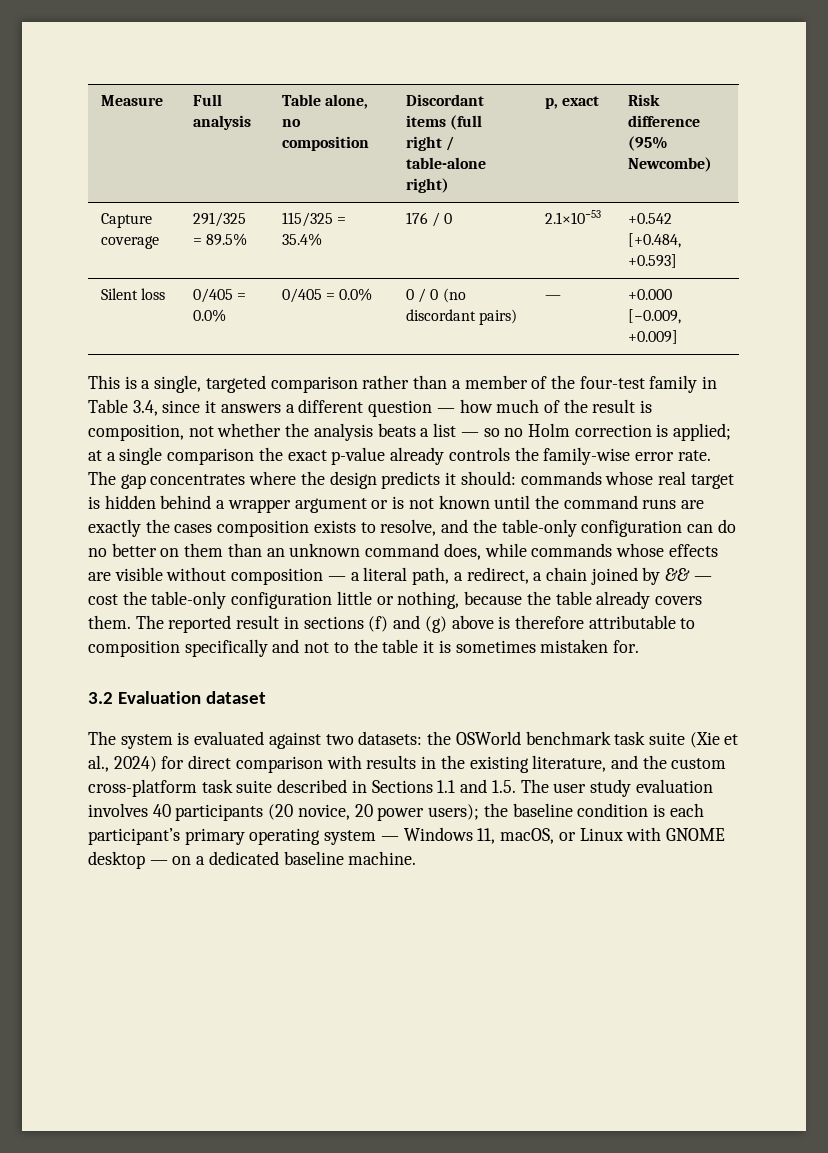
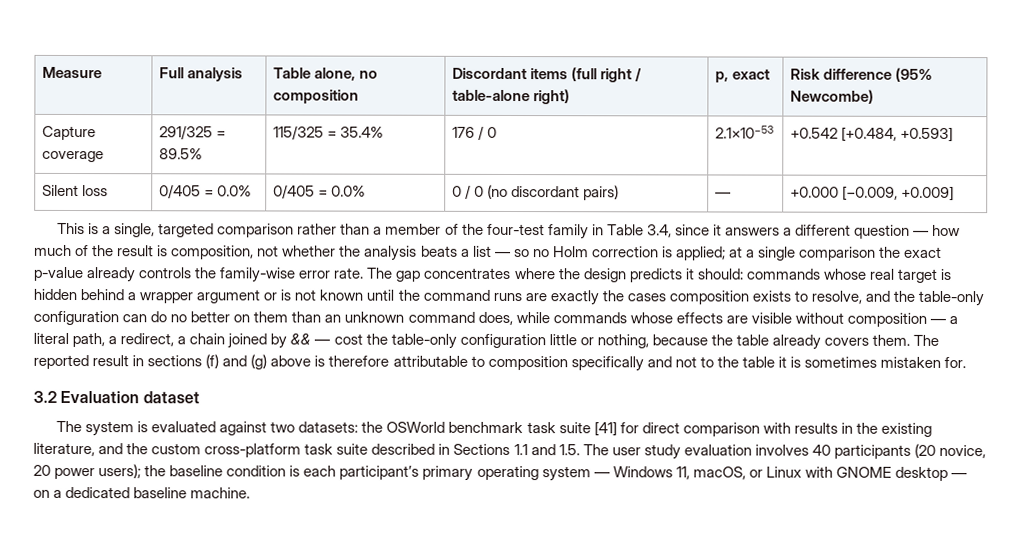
- the OSWorld benchmark task suite (Xie et al., 2024) for direct comparison with results in the existing literature, and the custom cross-platform task suite described in Sections 1.1 and 1.5. The user study evaluation involves 40 participants (20 novice, 20 power users);
+ the OSWorld benchmark task suite [41] for direct comparison with results in the existing literature, and the custom cross-platform task suite described in Sections 1.1 and 1.5. The user study evaluation involves 40 participants (20 novice, 20 power users);

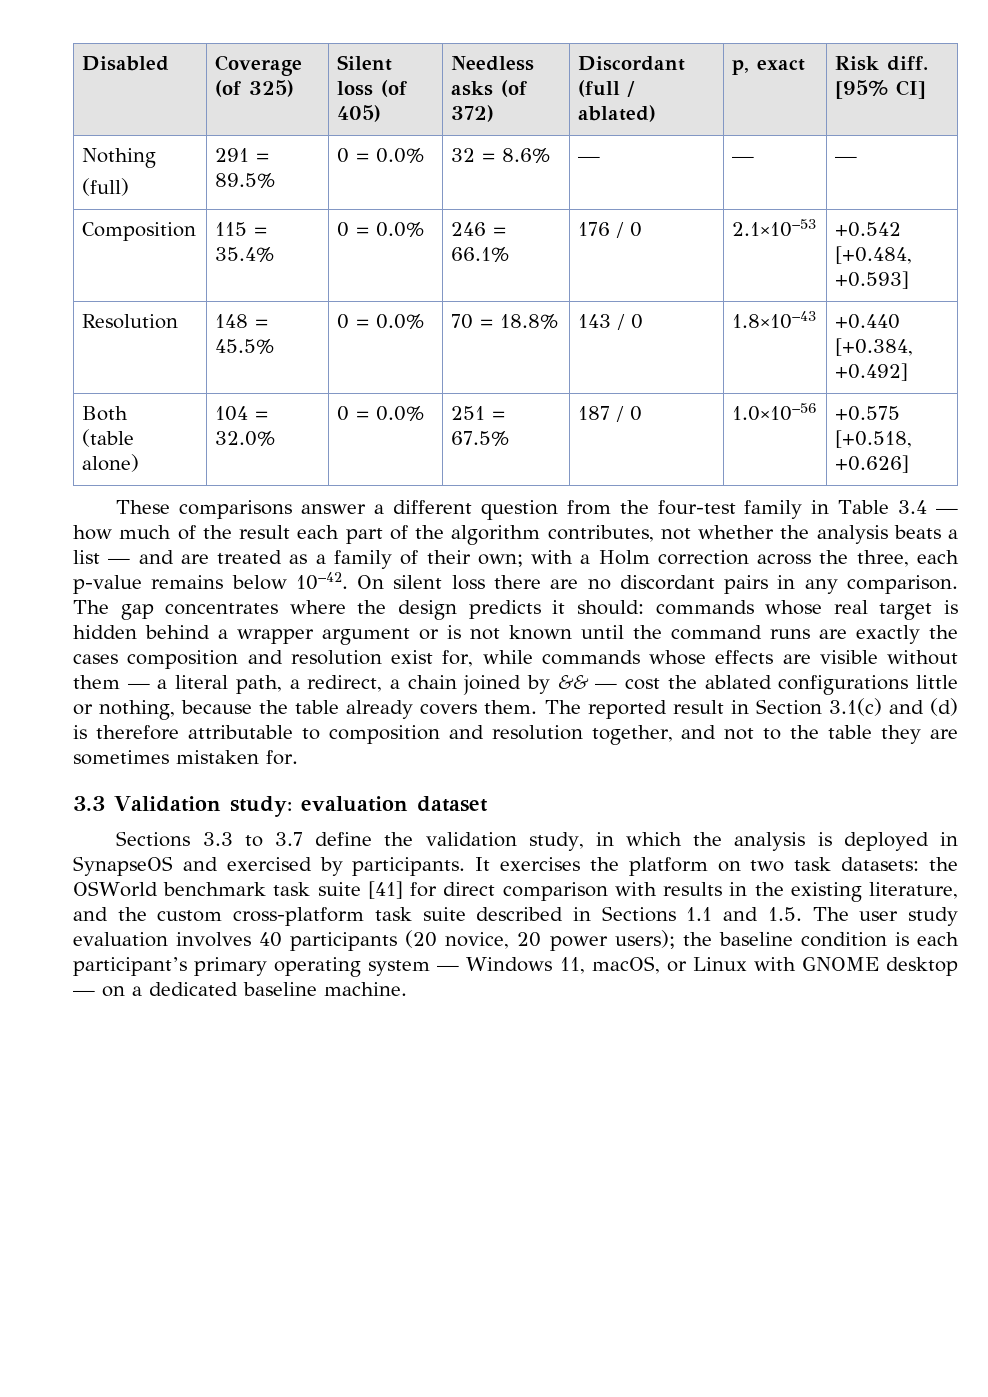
- Measure | Full analysis | Table alone, no composition | Discordant items (full right / table-alone right) | p, exact | Risk difference (95% Newcombe)
- Capture coverage | 291/325 = 89.5% | 115/325 = 35.4% | 176 / 0 | 2.1×10−53 | +0.542 [+0.484, +0.593]
+ Disabled | Coverage (of 325) | Silent loss (of 405) | Needless asks (of 372) | Discordant (full / ablated) | p, exact | Risk diff. [95% CI]
+ Nothing
+ (full) | 291 = 89.5% | 0 = 0.0% | 32 = 8.6% | — | — | —
+ Composition | 115 = 35.4% | 0 = 0.0% | 246 = 66.1% | 176 / 0 | 2.1×10−53 | +0.542 [+0.484, +0.593]
- Silent loss | 0/405 = 0.0% | 0/405 = 0.0% | 0 / 0 (no discordant pairs) | — | +0.000 [−0.009, +0.009]
- This is a single, targeted comparison rather than a member of the four-test family in Table 3.4, since it answers a different question — how much of the result is composition, not whether the analysis beats a list — so no Holm correction is applied; at a single comparison the exact p-value already controls the family-wise error rate.
+ Resolution | 148 = 45.5% | 0 = 0.0% | 70 = 18.8% | 143 / 0 | 1.8×10−43 | +0.440 [+0.384, +0.492]
+ Both
+ (table alone) | 104 = 32.0% | 0 = 0.0% | 251 = 67.5% | 187 / 0 | 1.0×10−56 | +0.575 [+0.518, +0.626]
+ These comparisons answer a different question from the four-test family in Table 3.4 — how much of the result each part of the algorithm contributes, not whether the analysis beats a list — and are treated as a family of their own; with a Holm correction across the three, each p-value remains below 10−42. On silent loss there are no discordant pairs in any comparison.
- commands whose real target is hidden behind a wrapper argument or is not known until the command runs are exactly the cases composition exists to resolve, and the table-only configuration can do no better on them than an unknown command does, while commands whose effects are visible without composition — a literal path, a redirect, a chain joined by && — cost the table-only configuration little or nothing, because the table already covers them.
+ commands whose real target is hidden behind a wrapper argument or is not known until the command runs are exactly the cases composition and resolution exist for, while commands whose effects are visible without them — a literal path, a redirect, a chain joined by && — cost the ablated configurations little or nothing, because the table already covers them.
- The reported result in sections (f) and (g) above is therefore attributable to composition specifically and not to the table it is sometimes mistaken for.
+ The reported result in Section 3.1(c) and (d) is therefore attributable to composition and resolution together, and not to the table they are sometimes mistaken for.
- 3.2 Evaluation dataset
- The system is evaluated against two datasets:
+ 3.3 Validation study: evaluation dataset
+ Sections 3.3 to 3.7 define the validation study, in which the analysis is deployed in SynapseOS and exercised by participants. It exercises the platform on two task datasets:

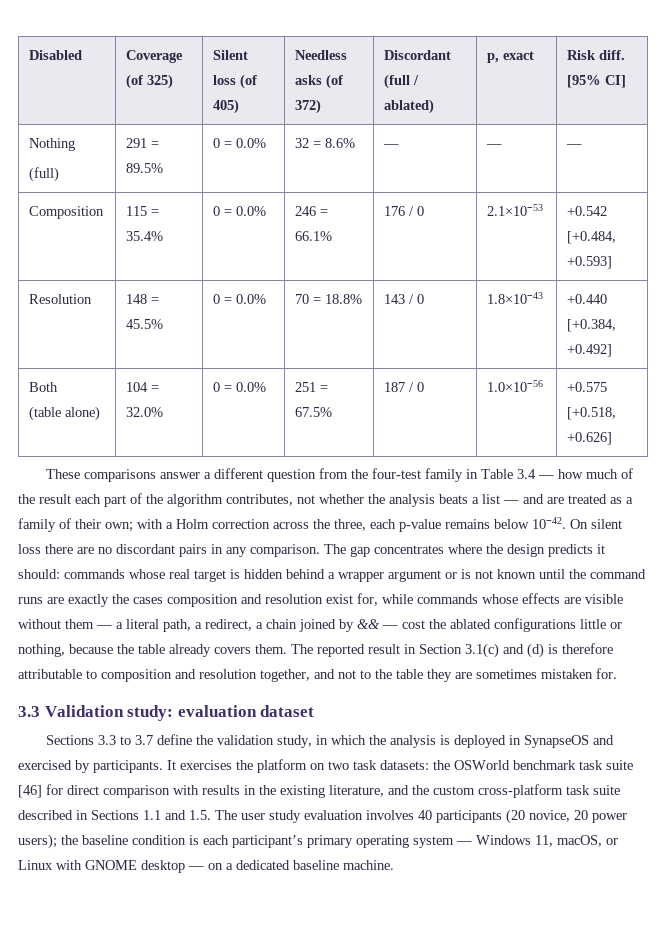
- the OSWorld benchmark task suite [41] for direct comparison with results in the existing literature, and the custom cross-platform task suite described in Sections 1.1 and 1.5. The user study evaluation involves 40 participants (20 novice, 20 power users);
+ the OSWorld benchmark task suite [46] for direct comparison with results in the existing literature, and the custom cross-platform task suite described in Sections 1.1 and 1.5. The user study evaluation involves 40 participants (20 novice, 20 power users);

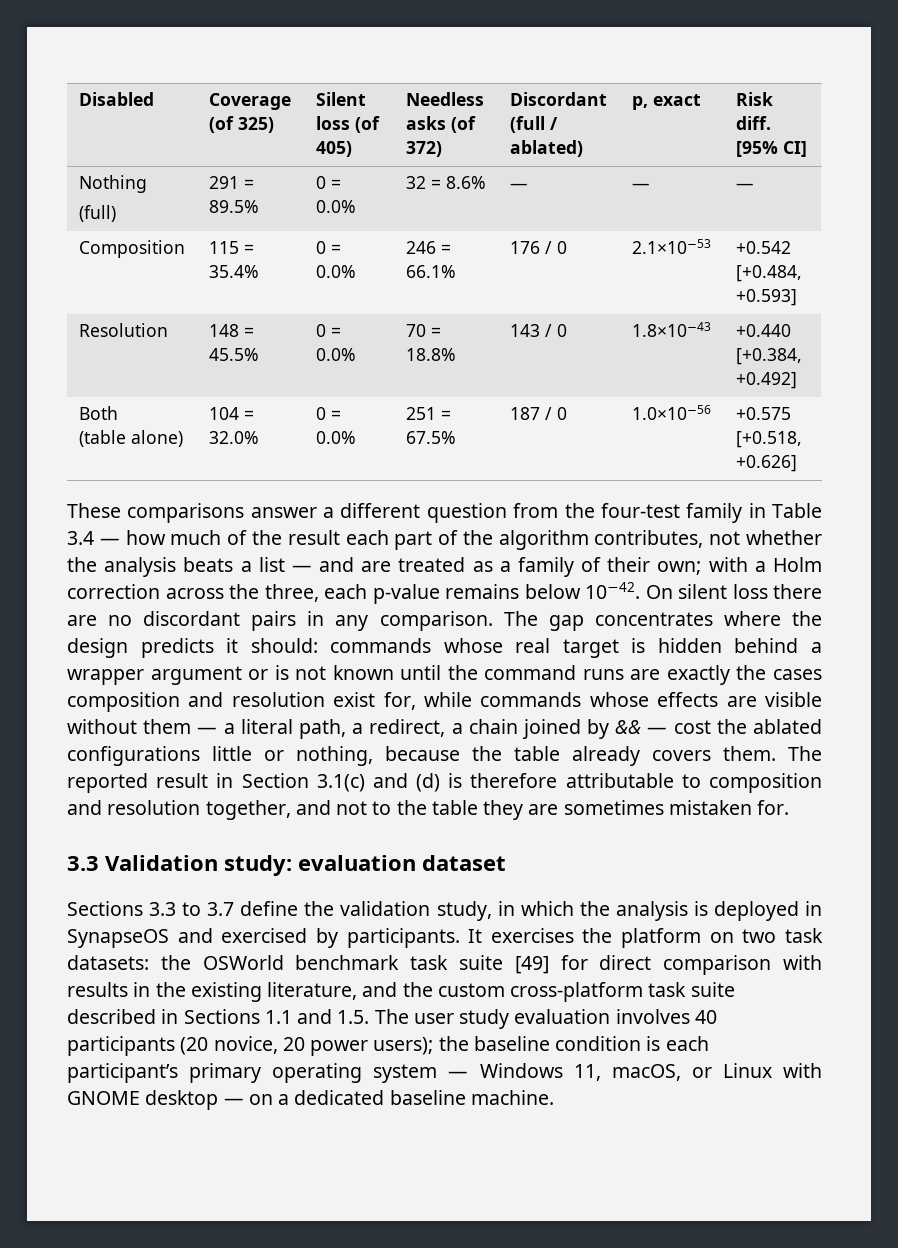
- the OSWorld benchmark task suite [46] for direct comparison with results in the existing literature, and the custom cross-platform task suite described in Sections 1.1 and 1.5. The user study evaluation involves 40 participants (20 novice, 20 power users);
+ the OSWorld benchmark task suite [49] for direct comparison with results in the existing literature, and the custom cross-platform task suite described in Sections 1.1 and 1.5. The user study evaluation involves 40 participants (20 novice, 20 power users);

